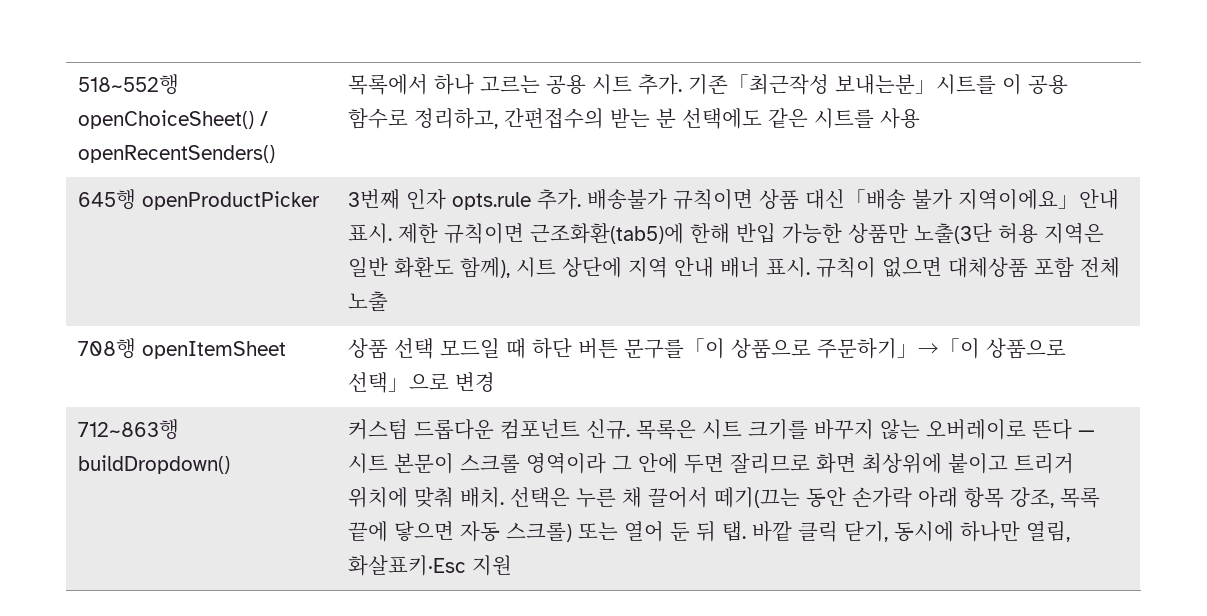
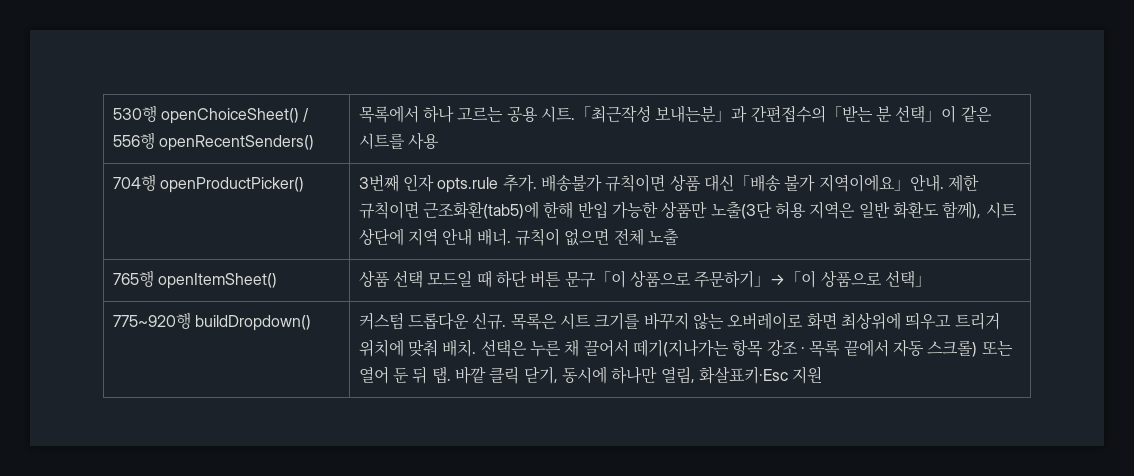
- 518~552행 openChoiceSheet() / openRecentSenders() | 목록에서 하나 고르는 공용 시트 추가. 기존「최근작성 보내는분」시트를 이 공용 함수로 정리하고, 간편접수의 받는 분 선택에도 같은 시트를 사용
+ 530행 openChoiceSheet() / 556행 openRecentSenders() | 목록에서 하나 고르는 공용 시트.「최근작성 보내는분」과 간편접수의「받는 분 선택」이 같은 시트를 사용
- 645행 openProductPicker
+ 704행 openProductPicker()
- 배송불가 규칙이면 상품 대신「배송 불가 지역이에요」안내 표시.
+ 배송불가 규칙이면 상품 대신「배송 불가 지역이에요」안내.
- 제한 규칙이면 근조화환(tab5)에 한해 반입 가능한 상품만 노출(3단 허용 지역은 일반 화환도 함께), 시트 상단에 지역 안내 배너 표시. 규칙이 없으면 대체상품 포함 전체 노출
+ 제한 규칙이면 근조화환(tab5)에 한해 반입 가능한 상품만 노출(3단 허용 지역은 일반 화환도 함께), 시트 상단에 지역 안내 배너. 규칙이 없으면 전체 노출
- 708행 openItemSheet | 상품 선택 모드일 때 하단 버튼 문구를「이 상품으로 주문하기」→「이 상품으로 선택」으로 변경
- 712~863행 buildDropdown()
+ 765행 openItemSheet() | 상품 선택 모드일 때 하단 버튼 문구「이 상품으로 주문하기」→「이 상품으로 선택」
+ 775~920행 buildDropdown()
- 커스텀 드롭다운 컴포넌트 신규.
+ 커스텀 드롭다운 신규.
- 목록은 시트 크기를 바꾸지 않는 오버레이로 뜬다 — 시트 본문이 스크롤 영역이라 그 안에 두면 잘리므로 화면 최상위에 붙이고 트리거 위치에 맞춰 배치.
+ 목록은 시트 크기를 바꾸지 않는 오버레이로 화면 최상위에 띄우고 트리거 위치에 맞춰 배치.
- 선택은 누른 채 끌어서 떼기(끄는 동안 손가락 아래 항목 강조, 목록 끝에 닿으면 자동 스크롤) 또는 열어 둔 뒤 탭.
+ 선택은 누른 채 끌어서 떼기(지나가는 항목 강조 · 목록 끝에서 자동 스크롤) 또는 열어 둔 뒤 탭.

